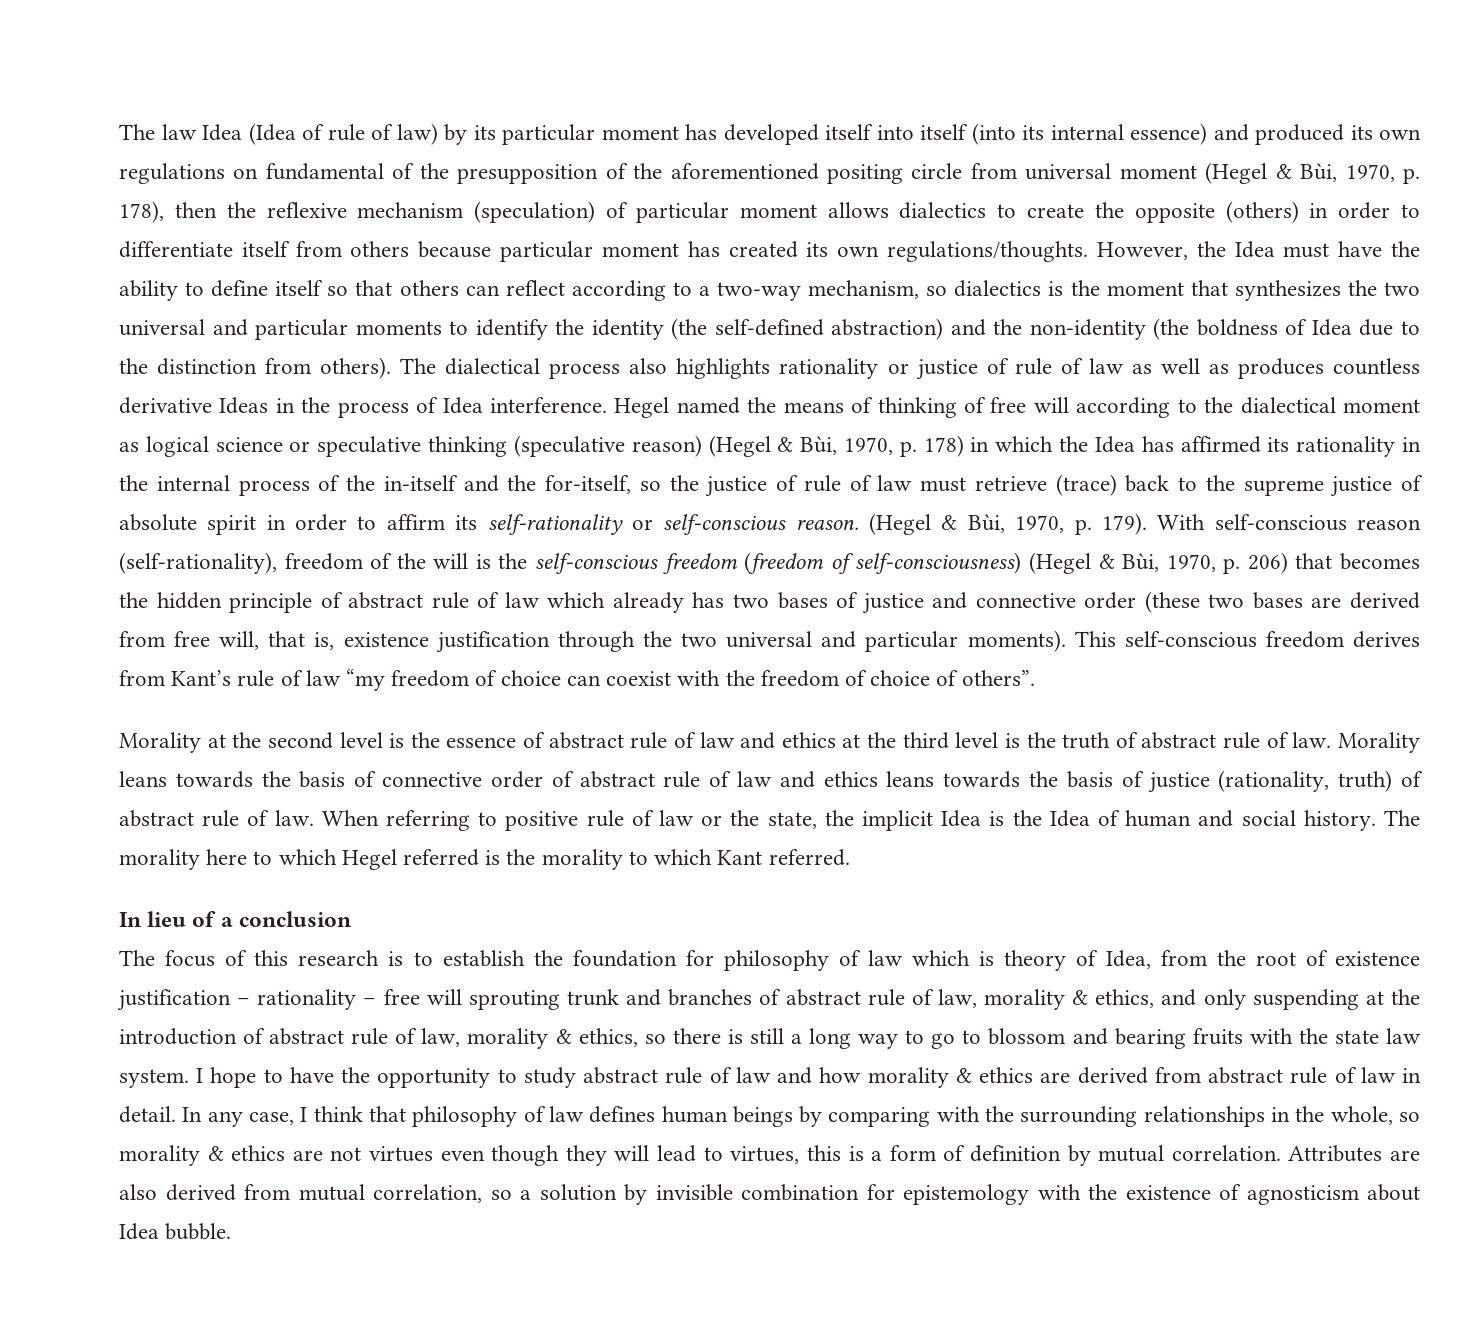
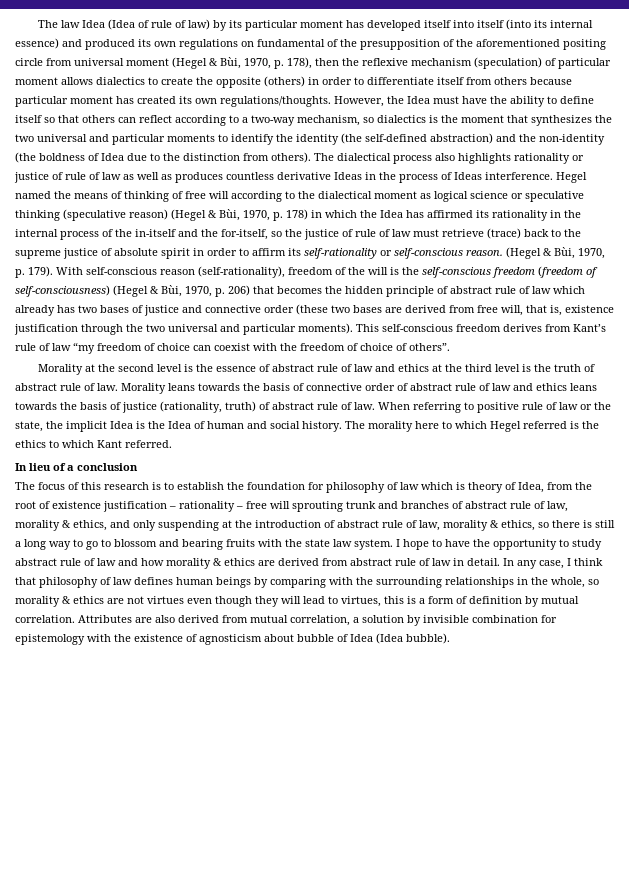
- The dialectical process also highlights rationality or justice of rule of law as well as produces countless derivative Ideas in the process of Idea interference.
+ The dialectical process also highlights rationality or justice of rule of law as well as produces countless derivative Ideas in the process of Ideas interference.
- The morality here to which Hegel referred is the morality to which Kant referred.
+ The morality here to which Hegel referred is the ethics to which Kant referred.
- Attributes are also derived from mutual correlation, so a solution by invisible combination for epistemology with the existence of agnosticism about Idea bubble.
+ Attributes are also derived from mutual correlation, a solution by invisible combination for epistemology with the existence of agnosticism about bubble of Idea (Idea bubble).

